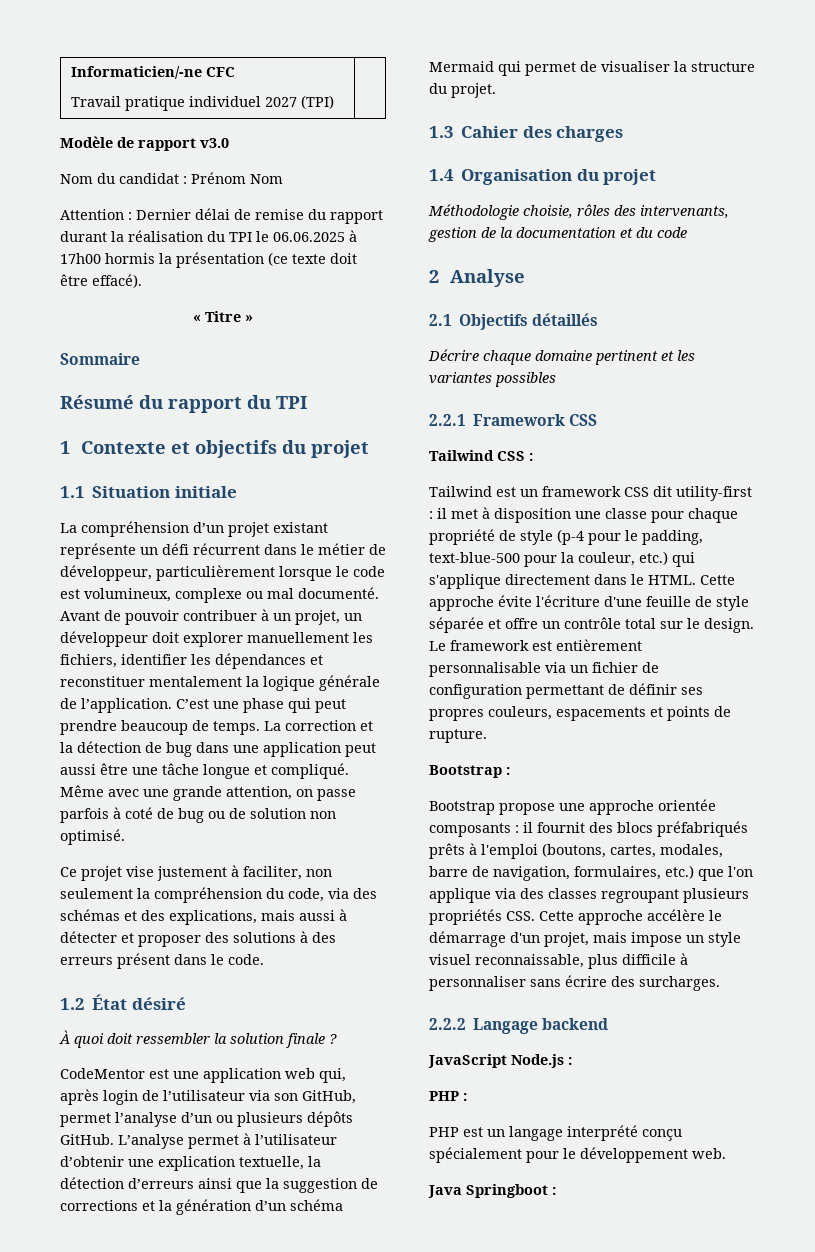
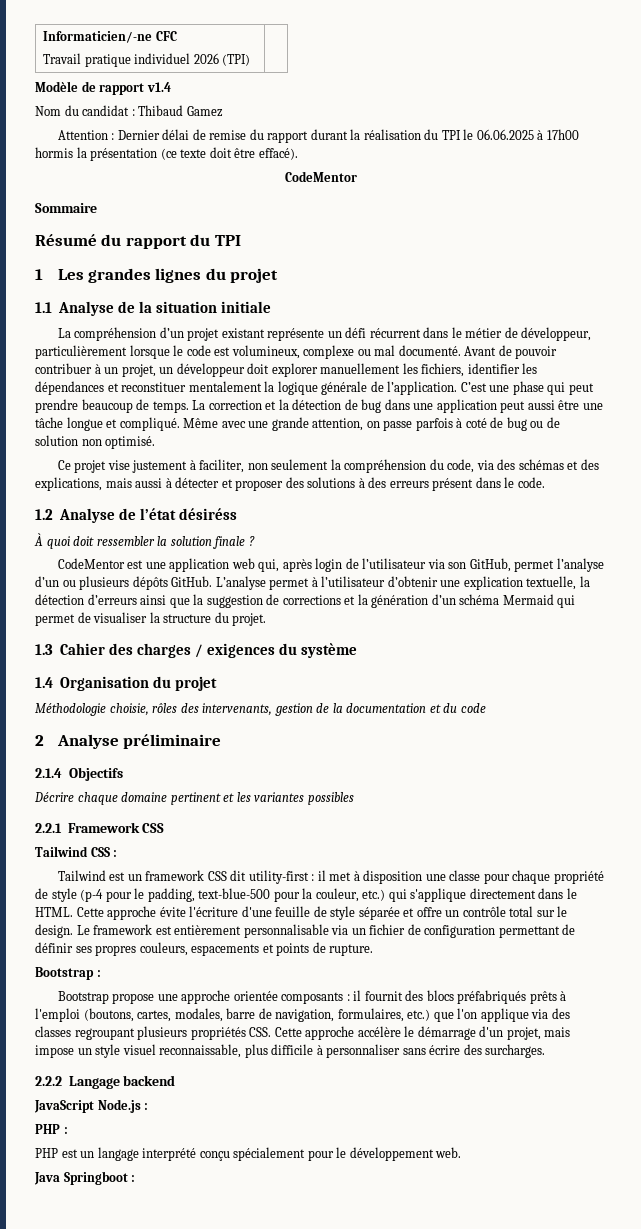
  Informaticien/-ne CFC
- Travail pratique individuel 2027 (TPI) |
+ Travail pratique individuel 2026 (TPI) |
- Modèle de rapport v3.0
+ Modèle de rapport v1.4
- Nom du candidat : Prénom Nom
+ Nom du candidat : Thibaud Gamez
  Attention : Dernier délai de remise du rapport durant la réalisation du TPI le 06.06.2025 à 17h00 hormis la présentation (ce texte doit être effacé).
- « Titre »
+ CodeMentor
- 1 Contexte et objectifs du projet
+ 1 Les grandes lignes du projet
- 1.1 Situation initiale
+ 1.1 Analyse de la situation initiale
- 1.2 État désiré
+ 1.2 Analyse de l’état désiréss
- 1.3 Cahier des charges
+ 1.3 Cahier des charges / exigences du système
- 2 Analyse
- 2.1 Objectifs détaillés
+ 2 Analyse préliminaire
+ 2.1.4 Objectifs

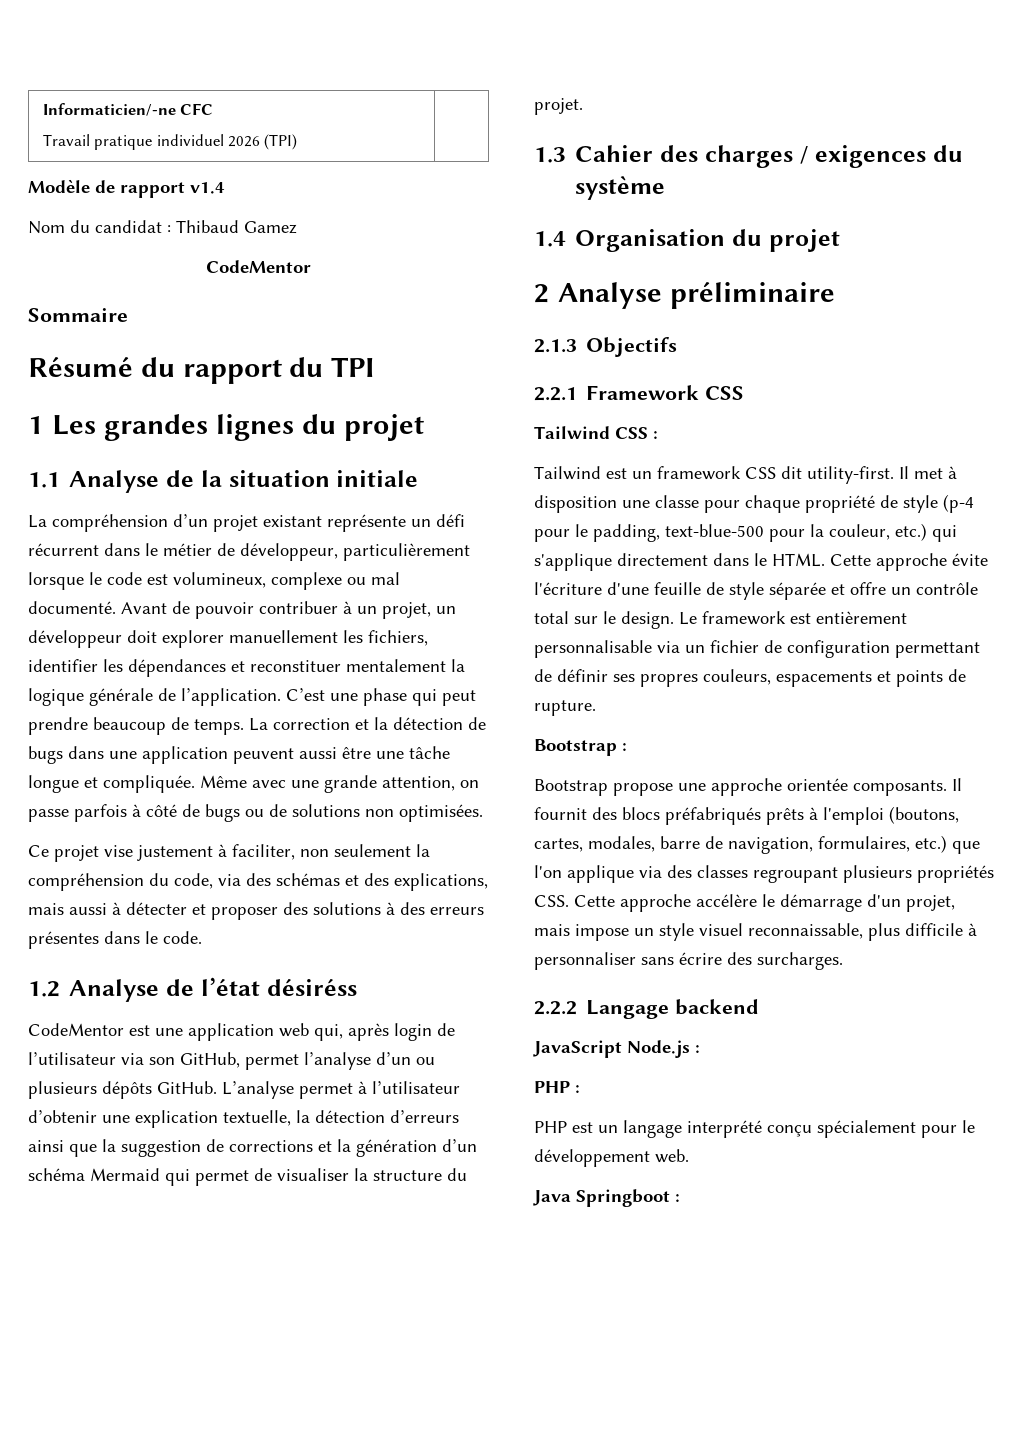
- Attention : Dernier délai de remise du rapport durant la réalisation du TPI le 06.06.2025 à 17h00 hormis la présentation (ce texte doit être effacé).
- La correction et la détection de bug dans une application peut aussi être une tâche longue et compliqué.
+ La correction et la détection de bugs dans une application peuvent aussi être une tâche longue et compliquée.
- Même avec une grande attention, on passe parfois à coté de bug ou de solution non optimisé.
+ Même avec une grande attention, on passe parfois à côté de bugs ou de solutions non optimisées.
- Ce projet vise justement à faciliter, non seulement la compréhension du code, via des schémas et des explications, mais aussi à détecter et proposer des solutions à des erreurs présent dans le code.
+ Ce projet vise justement à faciliter, non seulement la compréhension du code, via des schémas et des explications, mais aussi à détecter et proposer des solutions à des erreurs présentes dans le code.
- À quoi doit ressembler la solution finale ?
- Méthodologie choisie, rôles des intervenants, gestion de la documentation et du code
- 2.1.4 Objectifs
+ 2.1.3 Objectifs
- Décrire chaque domaine pertinent et les variantes possibles
- Tailwind est un framework CSS dit utility-first : il met à disposition une classe pour chaque propriété de style (p-4 pour le padding, text-blue-500 pour la couleur, etc.) qui s'applique directement dans le HTML.
+ Tailwind est un framework CSS dit utility-first. Il met à disposition une classe pour chaque propriété de style (p-4 pour le padding, text-blue-500 pour la couleur, etc.) qui s'applique directement dans le HTML.
- Bootstrap propose une approche orientée composants : il fournit des blocs préfabriqués prêts à l'emploi (boutons, cartes, modales, barre de navigation, formulaires, etc.) que l'on applique via des classes regroupant plusieurs propriétés CSS. Cette approche accélère le démarrage d'un projet, mais impose un style visuel reconnaissable, plus difficile à personnaliser sans écrire des surcharges.
+ Bootstrap propose une approche orientée composants. Il fournit des blocs préfabriqués prêts à l'emploi (boutons, cartes, modales, barre de navigation, formulaires, etc.) que l'on applique via des classes regroupant plusieurs propriétés CSS. Cette approche accélère le démarrage d'un projet, mais impose un style visuel reconnaissable, plus difficile à personnaliser sans écrire des surcharges.

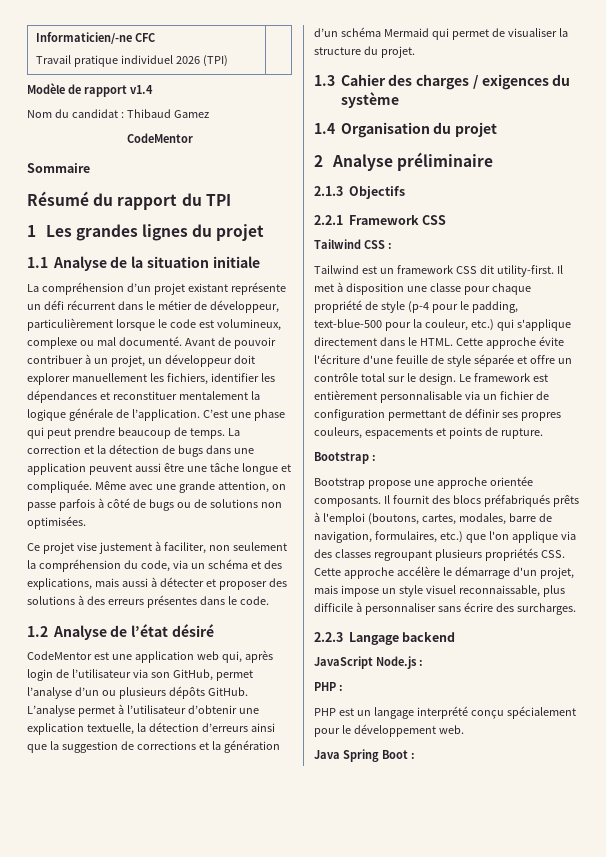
- Ce projet vise justement à faciliter, non seulement la compréhension du code, via des schémas et des explications, mais aussi à détecter et proposer des solutions à des erreurs présentes dans le code.
+ Ce projet vise justement à faciliter, non seulement la compréhension du code, via un schéma et des explications, mais aussi à détecter et proposer des solutions à des erreurs présentes dans le code.
- 1.2 Analyse de l’état désiréss
+ 1.2 Analyse de l’état désiré
- 2.2.2 Langage backend
+ 2.2.3 Langage backend
- Java Springboot :
+ Java Spring Boot :

